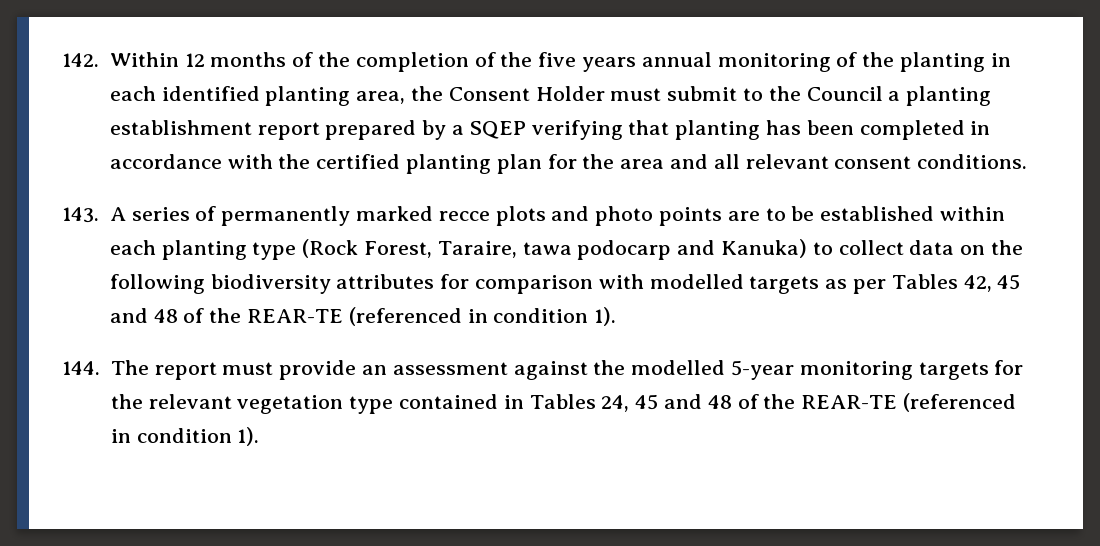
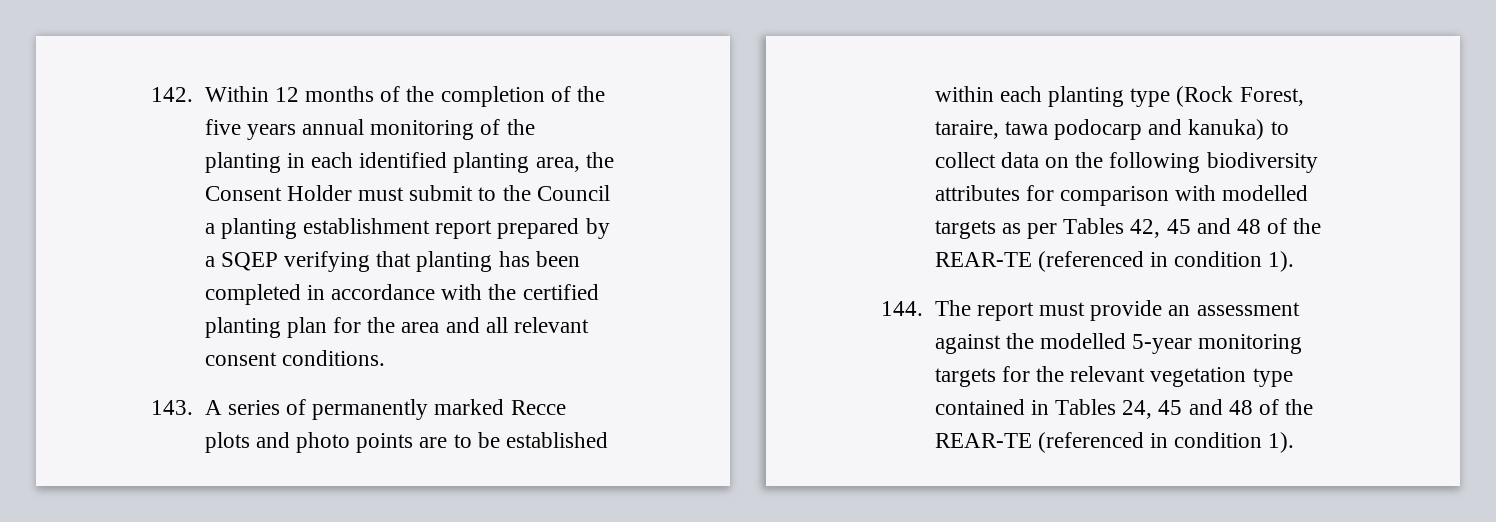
- 143. A series of permanently marked recce plots and photo points are to be established within each planting type (Rock Forest, Taraire, tawa podocarp and Kanuka) to collect data on the following biodiversity attributes for comparison with modelled targets as per Tables 42, 45 and 48 of the REAR-TE (referenced in condition 1).
+ 143. A series of permanently marked Recce plots and photo points are to be established within each planting type (Rock Forest, taraire, tawa podocarp and kanuka) to collect data on the following biodiversity attributes for comparison with modelled targets as per Tables 42, 45 and 48 of the REAR-TE (referenced in condition 1).

